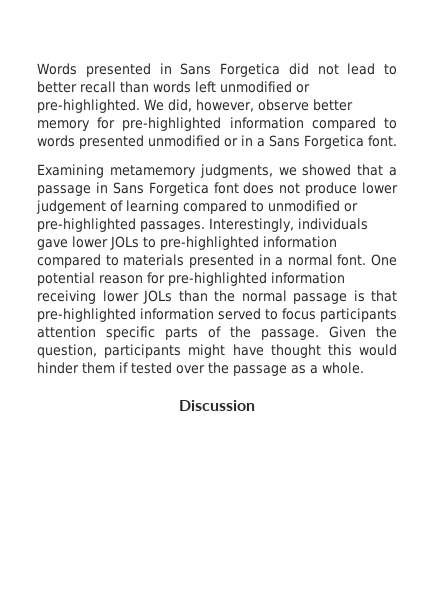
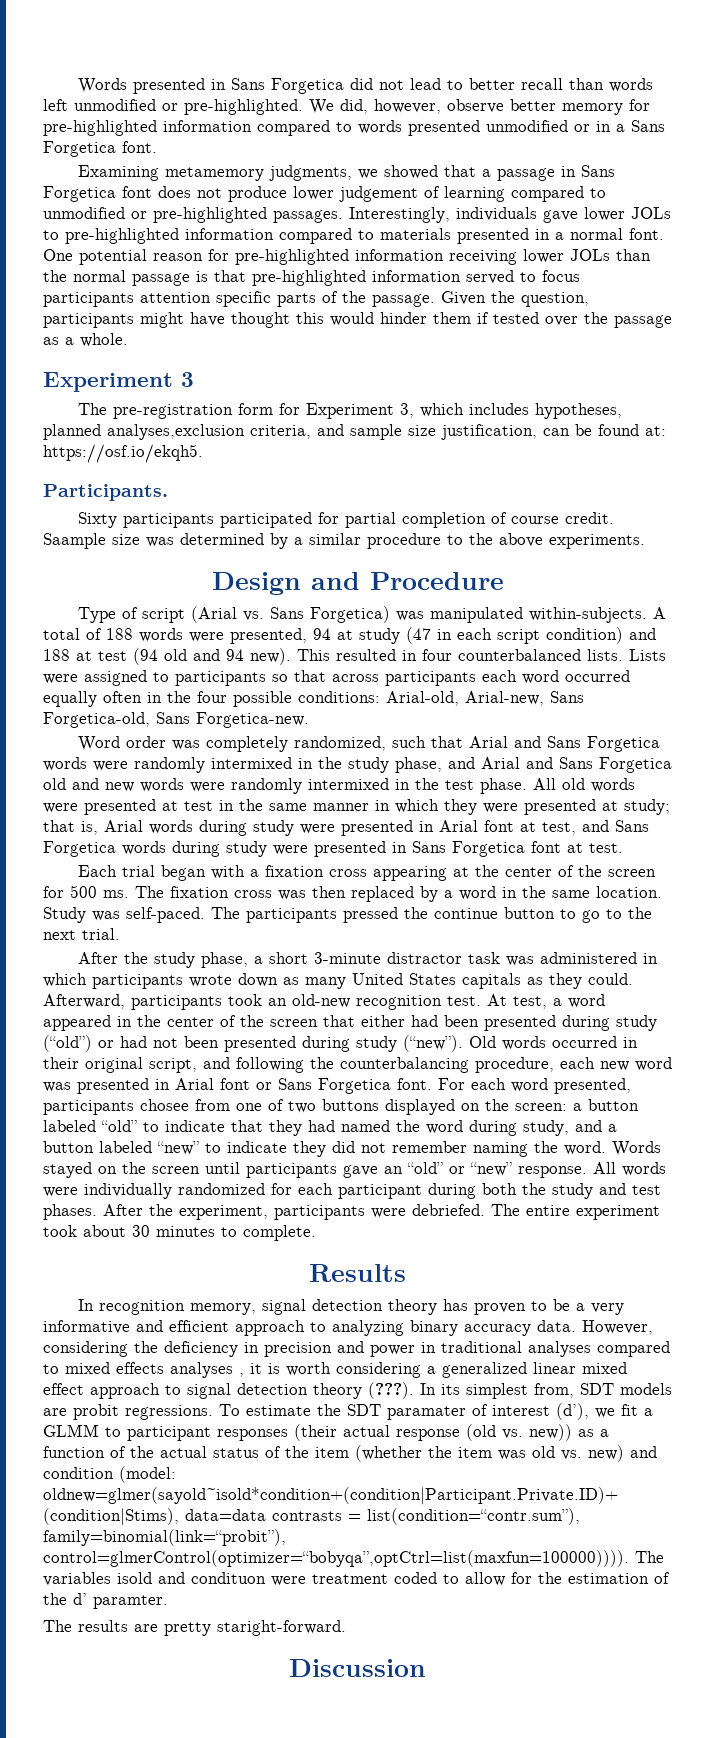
+ Experiment 3
+ The pre-registration form for Experiment 3, which includes hypotheses, planned analyses,exclusion criteria, and sample size justification, can be found at: https://osf.io/ekqh5.
+ Participants.
+ Sixty participants participated for partial completion of course credit. Saample size was determined by a similar procedure to the above experiments.
+ Design and Procedure
+ Type of script (Arial vs. Sans Forgetica) was manipulated within-subjects. A total of 188 words were presented, 94 at study (47 in each script condition) and 188 at test (94 old and 94 new). This resulted in four counterbalanced lists. Lists were assigned to participants so that across participants each word occurred equally often in the four possible conditions: Arial-old, Arial-new, Sans Forgetica-old, Sans Forgetica-new.
+ Word order was completely randomized, such that Arial and Sans Forgetica words were randomly intermixed in the study phase, and Arial and Sans Forgetica old and new words were randomly intermixed in the test phase. All old words were presented at test in the same manner in which they were presented at study; that is, Arial words during study were presented in Arial font at test, and Sans Forgetica words during study were presented in Sans Forgetica font at test.
+ Each trial began with a fixation cross appearing at the center of the screen for 500 ms. The fixation cross was then replaced by a word in the same location. Study was self-paced. The participants pressed the continue button to go to the next trial.
+ After the study phase, a short 3-minute distractor task was administered in which participants wrote down as many United States capitals as they could. Afterward, participants took an old-new recognition test. At test, a word appeared in the center of the screen that either had been presented during study (“old”) or had not been presented during study (“new”). Old words occurred in their original script, and following the counterbalancing procedure, each new word was presented in Arial font or Sans Forgetica font. For each word presented, participants chosee from one of two buttons displayed on the screen: a button labeled “old” to indicate that they had named the word during study, and a button labeled “new” to indicate they did not remember naming the word. Words stayed on the screen until participants gave an “old” or “new” response. All words were individually randomized for each participant during both the study and test phases. After the experiment, participants were debriefed. The entire experiment took about 30 minutes to complete.
+ Results
+ In recognition memory, signal detection theory has proven to be a very informative and efficient approach to analyzing binary accuracy data. However, considering the deficiency in precision and power in traditional analyses compared to mixed effects analyses , it is worth considering a generalized linear mixed effect approach to signal detection theory (???). In its simplest from, SDT models are probit regressions. To estimate the SDT paramater of interest (d’), we fit a GLMM to participant responses (their actual response (old vs. new)) as a function of the actual status of the item (whether the item was old vs. new) and condition (model: oldnew=glmer(sayold~isold*condition+(condition|Participant.Private.ID)+ (condition|Stims), data=data contrasts = list(condition=“contr.sum”), family=binomial(link=“probit”), control=glmerControl(optimizer=“bobyqa”,optCtrl=list(maxfun=100000)))). The variables isold and condituon were treatment coded to allow for the estimation of the d’ paramter.
+ The results are pretty staright-forward.

